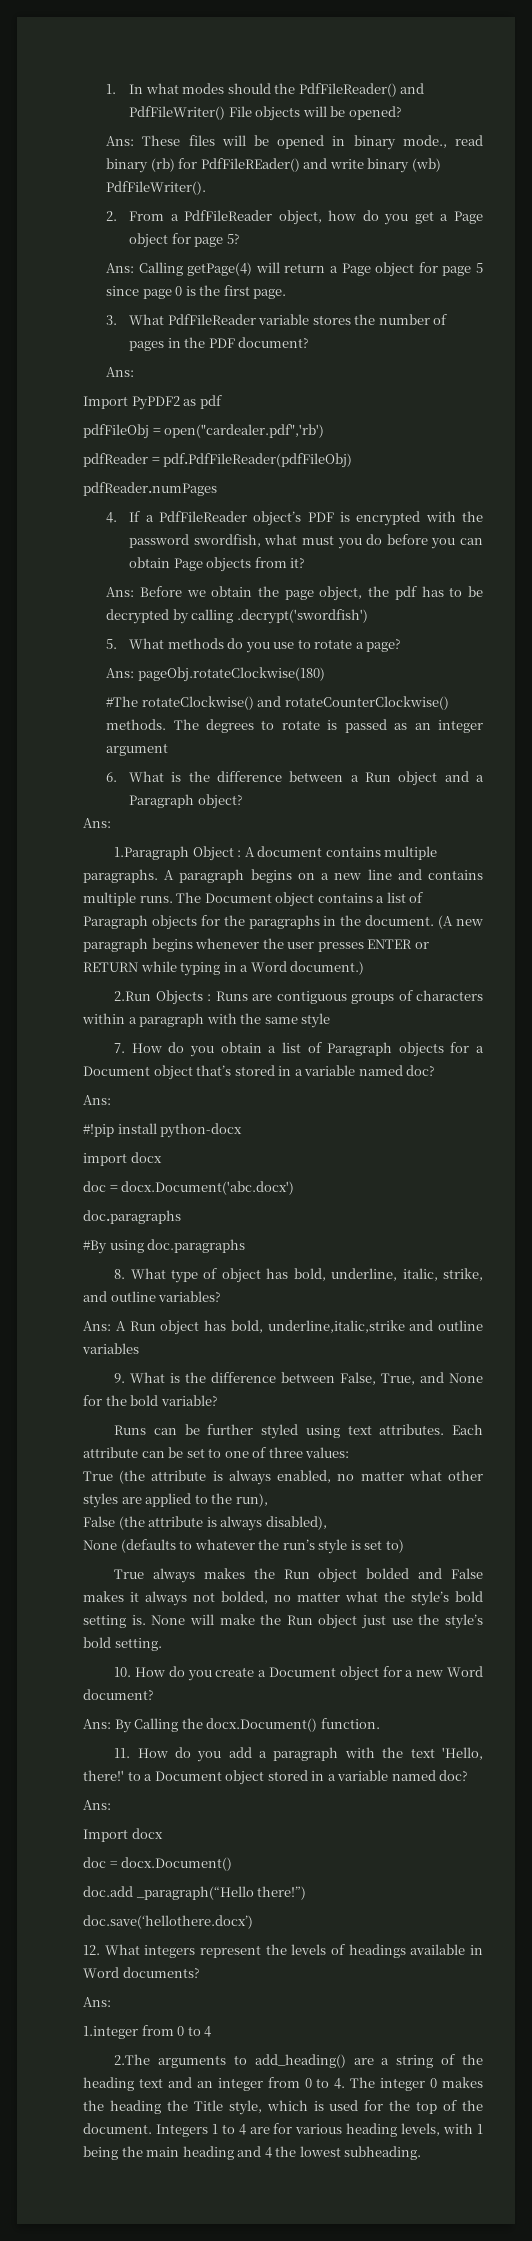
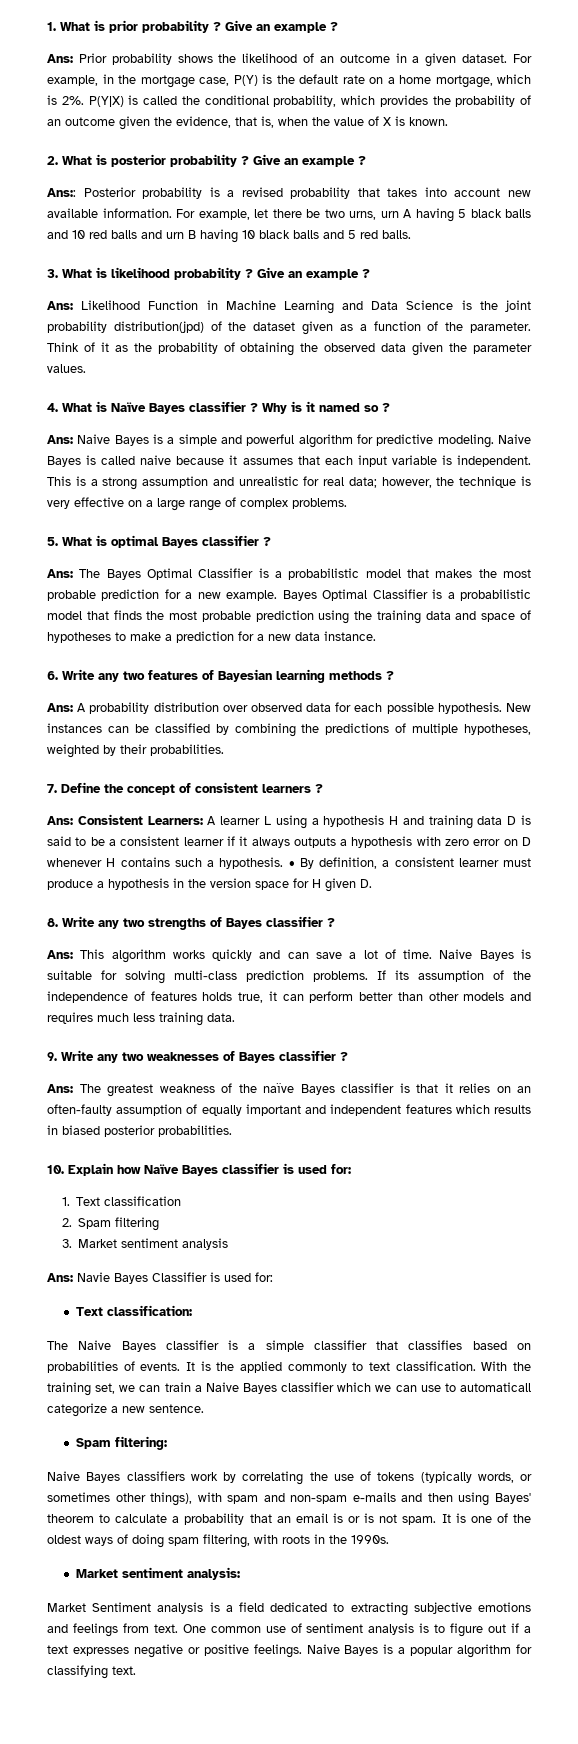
- 1. In what modes should the PdfFileReader() and PdfFileWriter() File objects will be opened?
- Ans: These files will be opened in binary mode., read binary (rb) for PdfFileREader() and write binary (wb) PdfFileWriter().
- 2. From a PdfFileReader object, how do you get a Page object for page 5?
- Ans: Calling getPage(4) will return a Page object for page 5 since page 0 is the first page.
- 3. What PdfFileReader variable stores the number of pages in the PDF document?
- Ans:
- Import PyPDF2 as pdf
- pdfFileObj = open("cardealer.pdf",'rb')
- pdfReader = pdf.PdfFileReader(pdfFileObj)
- pdfReader.numPages
- 4. If a PdfFileReader object’s PDF is encrypted with the password swordfish, what must you do before you can obtain Page objects from it?
- Ans: Before we obtain the page object, the pdf has to be decrypted by calling .decrypt('swordfish')
- 5. What methods do you use to rotate a page?
- Ans: pageObj.rotateClockwise(180)
- #The rotateClockwise() and rotateCounterClockwise() methods. The degrees to rotate is passed as an integer argument
- 6. What is the difference between a Run object and a Paragraph object?
- Ans:
- 1.Paragraph Object : A document contains multiple paragraphs. A paragraph begins on a new line and contains multiple runs. The Document object contains a list of Paragraph objects for the paragraphs in the document. (A new paragraph begins whenever the user presses ENTER or RETURN while typing in a Word document.)
- 2.Run Objects : Runs are contiguous groups of characters within a paragraph with the same style
- 7. How do you obtain a list of Paragraph objects for a Document object that’s stored in a variable named doc?
- Ans:
- #!pip install python-docx
- import docx
- doc = docx.Document('abc.docx')
- doc.paragraphs
- #By using doc.paragraphs
- 8. What type of object has bold, underline, italic, strike, and outline variables?
- Ans: A Run object has bold, underline,italic,strike and outline variables
- 9. What is the difference between False, True, and None for the bold variable?
- Runs can be further styled using text attributes. Each attribute can be set to one of three values:
- True (the attribute is always enabled, no matter what other styles are applied to the run),
- False (the attribute is always disabled),
- None (defaults to whatever the run’s style is set to)
- True always makes the Run object bolded and False makes it always not bolded, no matter what the style’s bold setting is. None will make the Run object just use the style’s bold setting.
- 10. How do you create a Document object for a new Word document?
- Ans: By Calling the docx.Document() function.
- 11. How do you add a paragraph with the text 'Hello, there!' to a Document object stored in a variable named doc?
- Ans:
- Import docx
- doc = docx.Document()
- doc.add _paragraph(“Hello there!”)
- doc.save(‘hellothere.docx’)
- 12. What integers represent the levels of headings available in Word documents?
- Ans:
- 1.integer from 0 to 4
- 2.The arguments to add_heading() are a string of the heading text and an integer from 0 to 4. The integer 0 makes the heading the Title style, which is used for the top of the document. Integers 1 to 4 are for various heading levels, with 1 being the main heading and 4 the lowest subheading.
+ 1. What is prior probability ? Give an example ?
+ Ans: Prior probability shows the likelihood of an outcome in a given dataset. For example, in the mortgage case, P(Y) is the default rate on a home mortgage, which is 2%. P(Y|X) is called the conditional probability, which provides the probability of an outcome given the evidence, that is, when the value of X is known.
+ 2. What is posterior probability ? Give an example ?
+ Ans:: Posterior probability is a revised probability that takes into account new available information. For example, let there be two urns, urn A having 5 black balls and 10 red balls and urn B having 10 black balls and 5 red balls.
+ 3. What is likelihood probability ? Give an example ?
+ Ans: Likelihood Function in Machine Learning and Data Science is the joint probability distribution(jpd) of the dataset given as a function of the parameter. Think of it as the probability of obtaining the observed data given the parameter values.
+ 4. What is Naïve Bayes classifier ? Why is it named so ?
+ Ans: Naive Bayes is a simple and powerful algorithm for predictive modeling. Naive Bayes is called naive because it assumes that each input variable is independent. This is a strong assumption and unrealistic for real data; however, the technique is very effective on a large range of complex problems.
+ 5. What is optimal Bayes classifier ?
+ Ans: The Bayes Optimal Classifier is a probabilistic model that makes the most probable prediction for a new example. Bayes Optimal Classifier is a probabilistic model that finds the most probable prediction using the training data and space of hypotheses to make a prediction for a new data instance.
+ 6. Write any two features of Bayesian learning methods ?
+ Ans: A probability distribution over observed data for each possible hypothesis. New instances can be classified by combining the predictions of multiple hypotheses, weighted by their probabilities.
+ 7. Define the concept of consistent learners ?
+ Ans: Consistent Learners: A learner L using a hypothesis H and training data D is said to be a consistent learner if it always outputs a hypothesis with zero error on D whenever H contains such a hypothesis. • By definition, a consistent learner must produce a hypothesis in the version space for H given D.
+ 8. Write any two strengths of Bayes classifier ?
+ Ans: This algorithm works quickly and can save a lot of time. Naive Bayes is suitable for solving multi-class prediction problems. If its assumption of the independence of features holds true, it can perform better than other models and requires much less training data.
+ 9. Write any two weaknesses of Bayes classifier ?
+ Ans: The greatest weakness of the naïve Bayes classifier is that it relies on an often-faulty assumption of equally important and independent features which results in biased posterior probabilities.
+ 10. Explain how Naïve Bayes classifier is used for:
+ 1. Text classification
+ 2. Spam filtering
+ 3. Market sentiment analysis
+ Ans: Navie Bayes Classifier is used for:
+ Text classification:
+ The Naive Bayes classifier is a simple classifier that classifies based on probabilities of events. It is the applied commonly to text classification. With the training set, we can train a Naive Bayes classifier which we can use to automaticall categorize a new sentence.
+ Spam filtering:
+ Naive Bayes classifiers work by correlating the use of tokens (typically words, or sometimes other things), with spam and non-spam e-mails and then using Bayes' theorem to calculate a probability that an email is or is not spam. It is one of the oldest ways of doing spam filtering, with roots in the 1990s.
+ Market sentiment analysis:
+ Market Sentiment analysis is a field dedicated to extracting subjective emotions and feelings from text. One common use of sentiment analysis is to figure out if a text expresses negative or positive feelings. Naive Bayes is a popular algorithm for classifying text.

